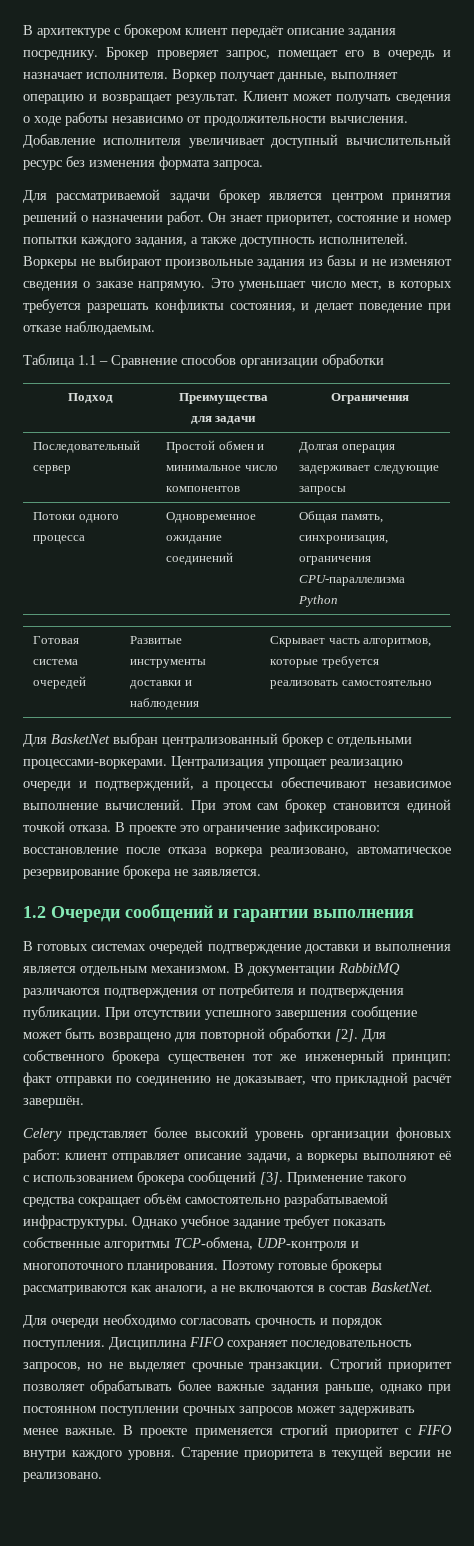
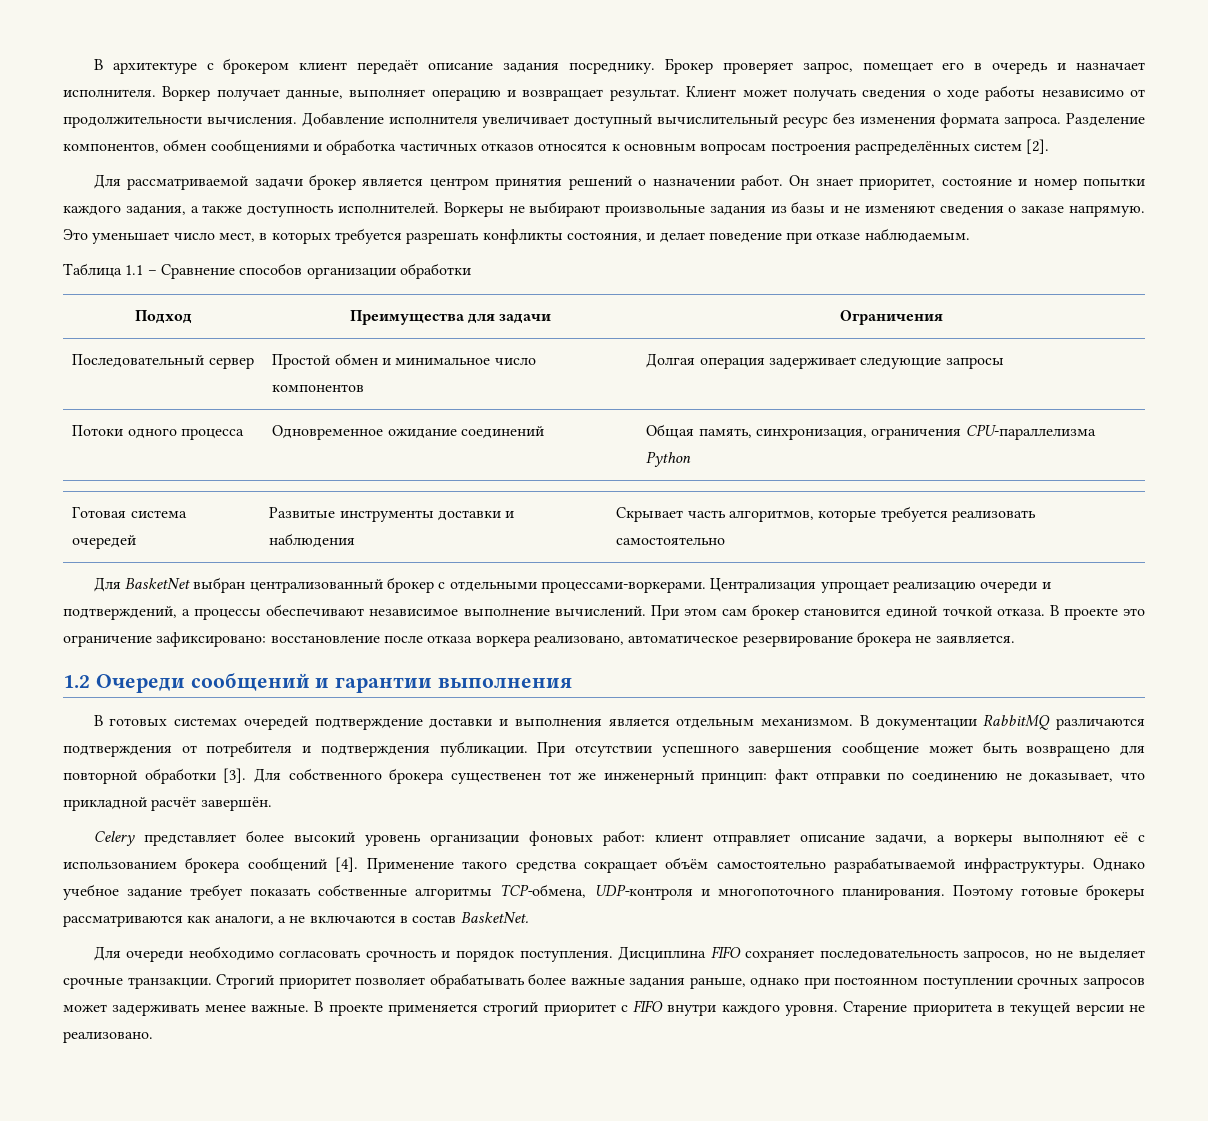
+ Разделение компонентов, обмен сообщениями и обработка частичных отказов относятся к основным вопросам построения распределённых систем [2].
- При отсутствии успешного завершения сообщение может быть возвращено для повторной обработки [2].
+ При отсутствии успешного завершения сообщение может быть возвращено для повторной обработки [3].
- Celery представляет более высокий уровень организации фоновых работ: клиент отправляет описание задачи, а воркеры выполняют её с использованием брокера сообщений [3].
+ Celery представляет более высокий уровень организации фоновых работ: клиент отправляет описание задачи, а воркеры выполняют её с использованием брокера сообщений [4].

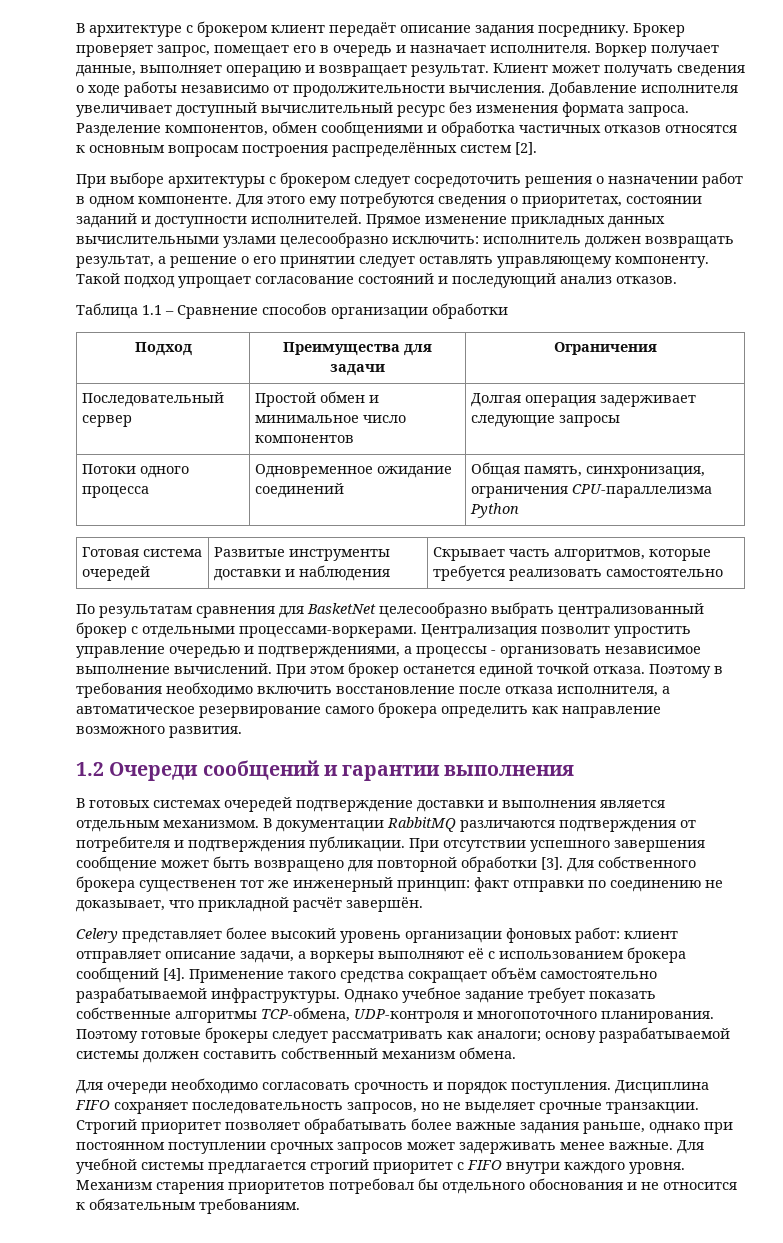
- Для рассматриваемой задачи брокер является центром принятия решений о назначении работ. Он знает приоритет, состояние и номер попытки каждого задания, а также доступность исполнителей. Воркеры не выбирают произвольные задания из базы и не изменяют сведения о заказе напрямую. Это уменьшает число мест, в которых требуется разрешать конфликты состояния, и делает поведение при отказе наблюдаемым.
+ При выборе архитектуры с брокером следует сосредоточить решения о назначении работ в одном компоненте. Для этого ему потребуются сведения о приоритетах, состоянии заданий и доступности исполнителей. Прямое изменение прикладных данных вычислительными узлами целесообразно исключить: исполнитель должен возвращать результат, а решение о его принятии следует оставлять управляющему компоненту. Такой подход упрощает согласование состояний и последующий анализ отказов.
- Для BasketNet выбран централизованный брокер с отдельными процессами-воркерами.
+ По результатам сравнения для BasketNet целесообразно выбрать централизованный брокер с отдельными процессами-воркерами.
- Централизация упрощает реализацию очереди и подтверждений, а процессы обеспечивают независимое выполнение вычислений.
+ Централизация позволит упростить управление очередью и подтверждениями, а процессы - организовать независимое выполнение вычислений.
- При этом сам брокер становится единой точкой отказа. В проекте это ограничение зафиксировано: восстановление после отказа воркера реализовано, автоматическое резервирование брокера не заявляется.
+ При этом брокер останется единой точкой отказа. Поэтому в требования необходимо включить восстановление после отказа исполнителя, а автоматическое резервирование самого брокера определить как направление возможного развития.
- Поэтому готовые брокеры рассматриваются как аналоги, а не включаются в состав BasketNet.
+ Поэтому готовые брокеры следует рассматривать как аналоги; основу разрабатываемой системы должен составить собственный механизм обмена.
- В проекте применяется строгий приоритет с FIFO внутри каждого уровня.
+ Для учебной системы предлагается строгий приоритет с FIFO внутри каждого уровня.
- Старение приоритета в текущей версии не реализовано.
+ Механизм старения приоритетов потребовал бы отдельного обоснования и не относится к обязательным требованиям.

